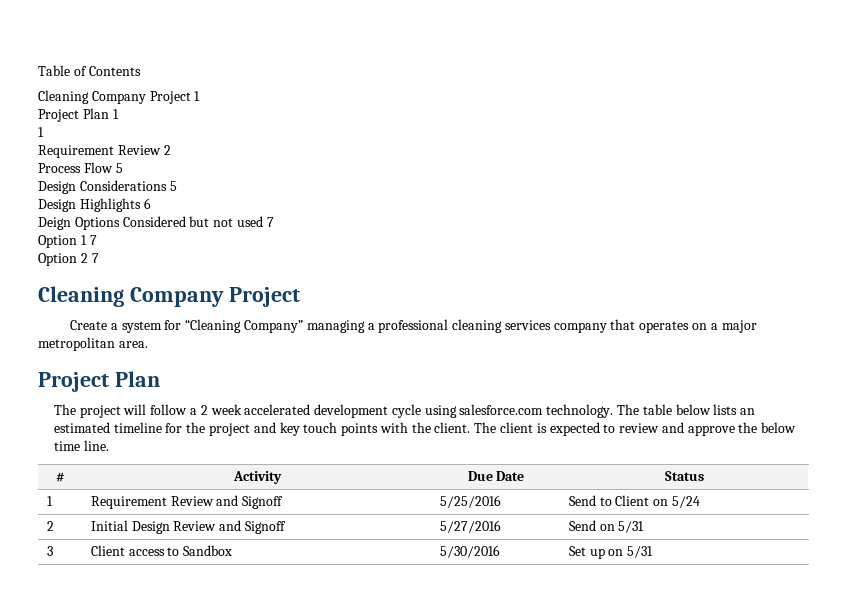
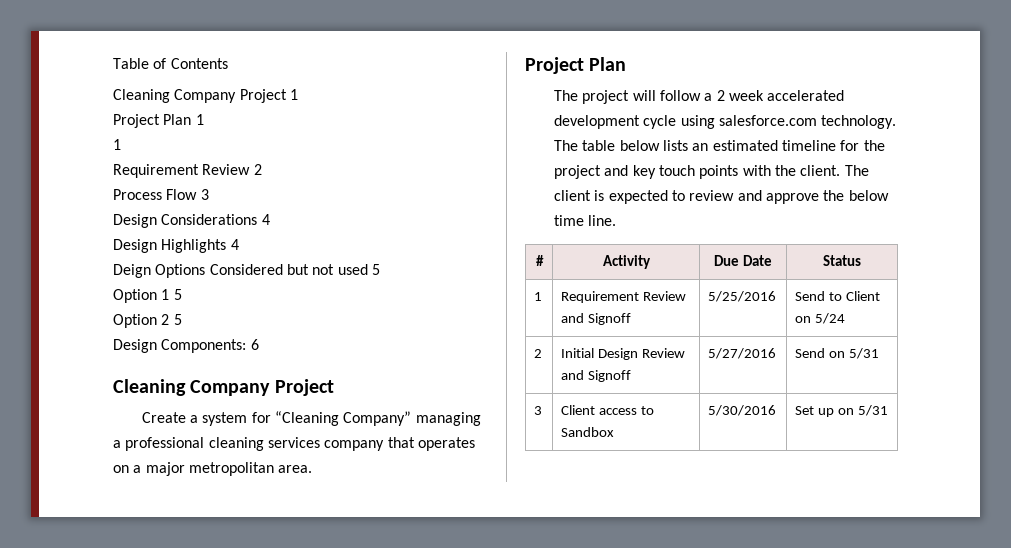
- Process Flow 5
+ Process Flow 3
- Design Considerations 5
+ Design Considerations 4
- Design Highlights 6
+ Design Highlights 4
- Deign Options Considered but not used 7
+ Deign Options Considered but not used 5
- Option 1 7
+ Option 1 5
- Option 2 7
+ Option 2 5
+ Design Components: 6

